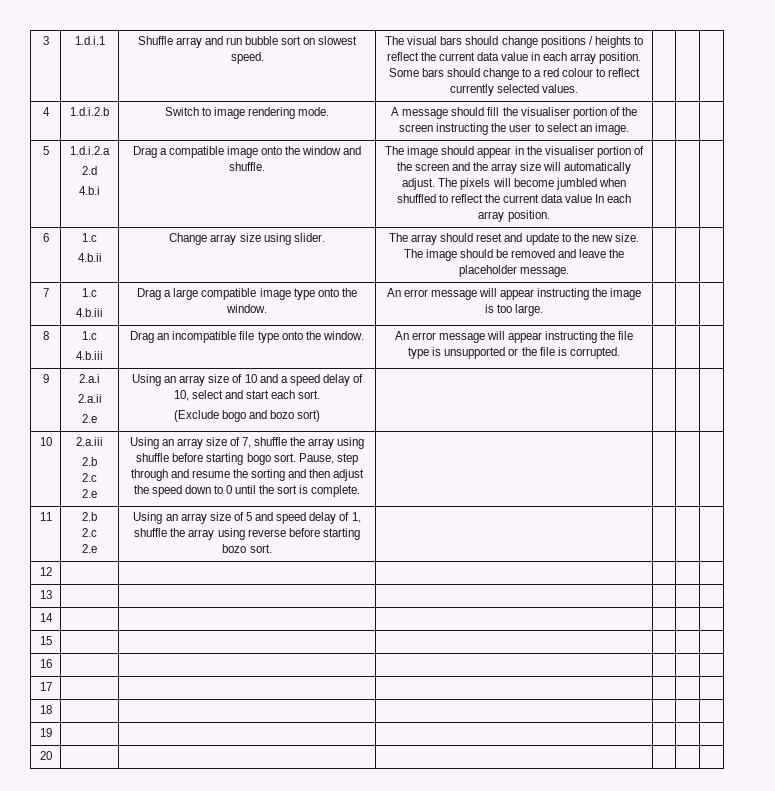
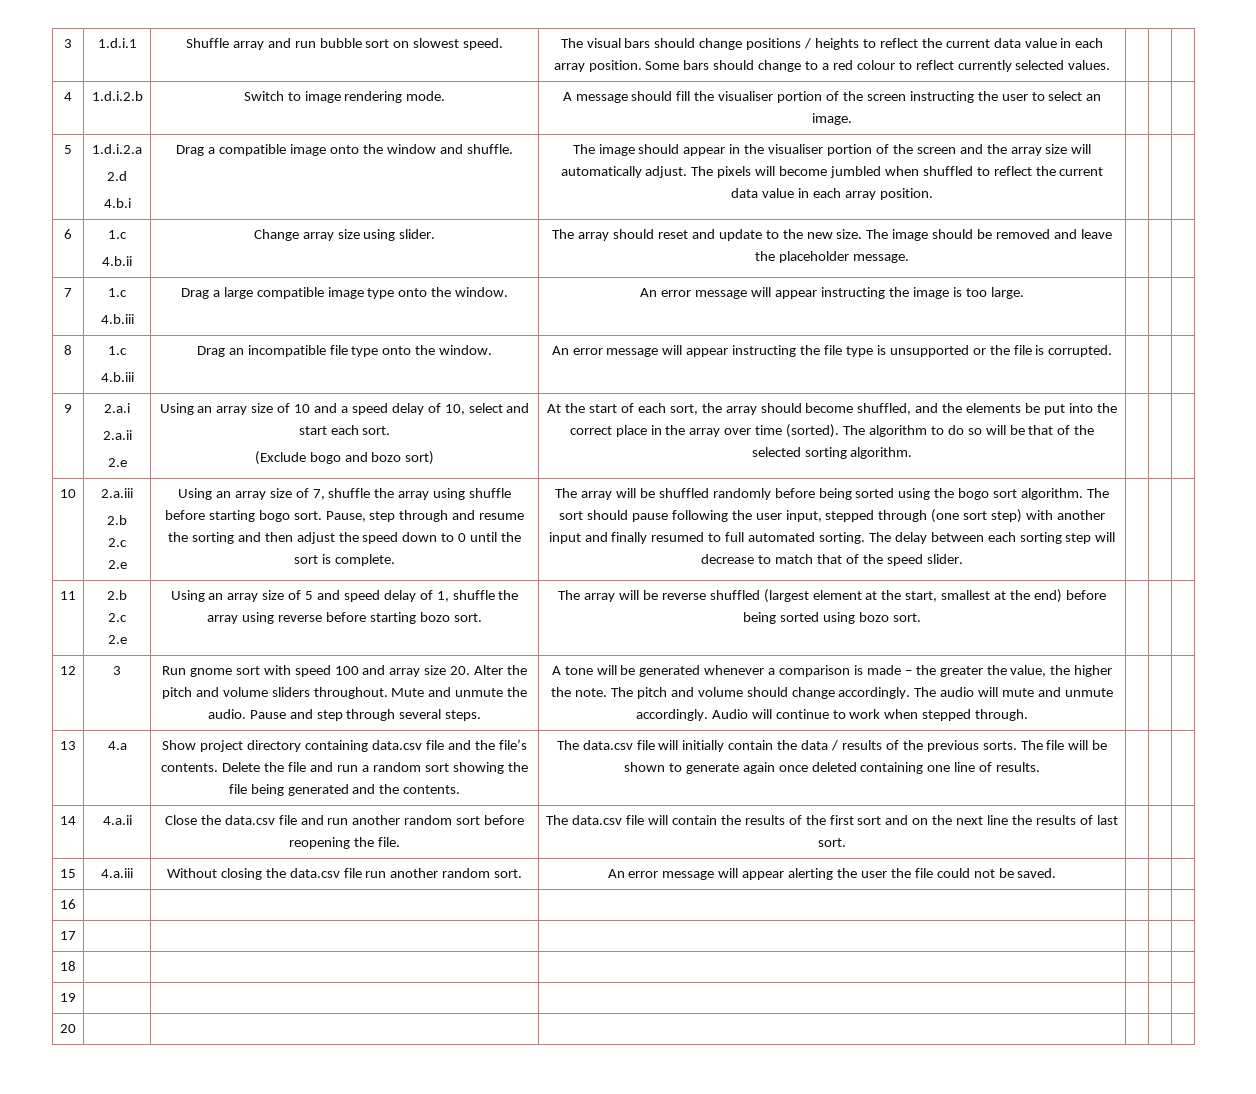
- The pixels will become jumbled when shuffled to reflect the current data value In each array position.
+ The pixels will become jumbled when shuffled to reflect the current data value in each array position.
+ At the start of each sort, the array should become shuffled, and the elements be put into the correct place in the array over time (sorted). The algorithm to do so will be that of the selected sorting algorithm.
+ The array will be shuffled randomly before being sorted using the bogo sort algorithm. The sort should pause following the user input, stepped through (one sort step) with another input and finally resumed to full automated sorting. The delay between each sorting step will decrease to match that of the speed slider.
- 12 | | | | | |
- 13 | | | | | |
- 14 | | | | | |
- 15 | | | | | |
+ The array will be reverse shuffled (largest element at the start, smallest at the end) before being sorted using bozo sort. | | |
+ 12 | 3 | Run gnome sort with speed 100 and array size 20. Alter the pitch and volume sliders throughout. Mute and unmute the audio. Pause and step through several steps. | A tone will be generated whenever a comparison is made – the greater the value, the higher the note. The pitch and volume should change accordingly. The audio will mute and unmute accordingly. Audio will continue to work when stepped through. | | |
+ 13 | 4.a | Show project directory containing data.csv file and the file’s contents. Delete the file and run a random sort showing the file being generated and the contents. | The data.csv file will initially contain the data / results of the previous sorts. The file will be shown to generate again once deleted containing one line of results. | | |
+ 14 | 4.a.ii | Close the data.csv file and run another random sort before reopening the file. | The data.csv file will contain the results of the first sort and on the next line the results of last sort. | | |
+ 15 | 4.a.iii | Without closing the data.csv file run another random sort. | An error message will appear alerting the user the file could not be saved. | | |

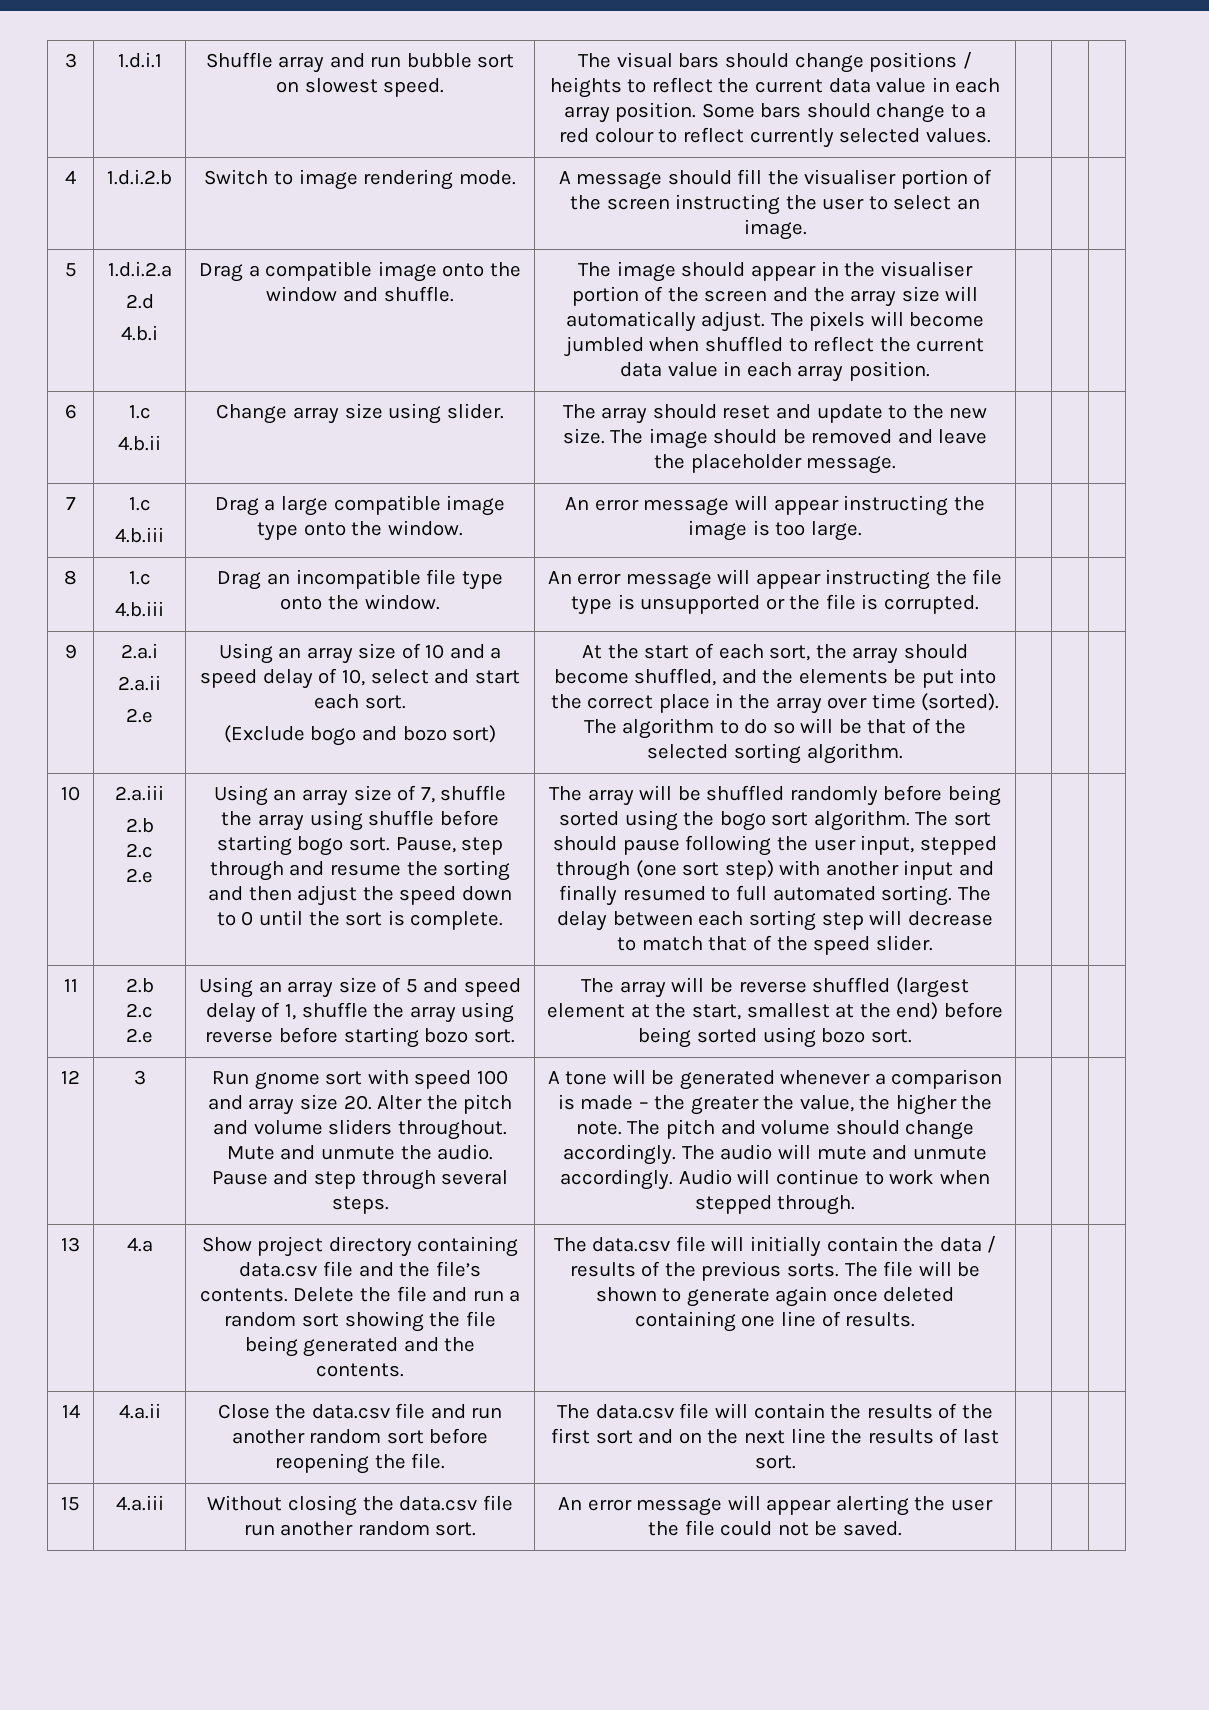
- 16 | | | | | |
- 17 | | | | | |
- 18 | | | | | |
- 19 | | | | | |
- 20 | | | | | |

